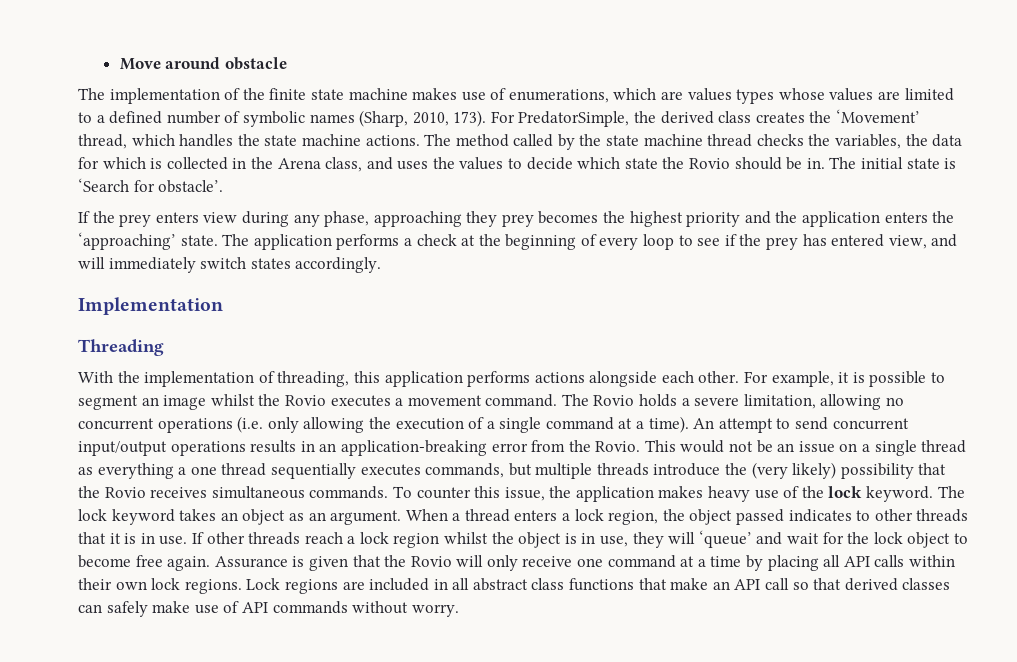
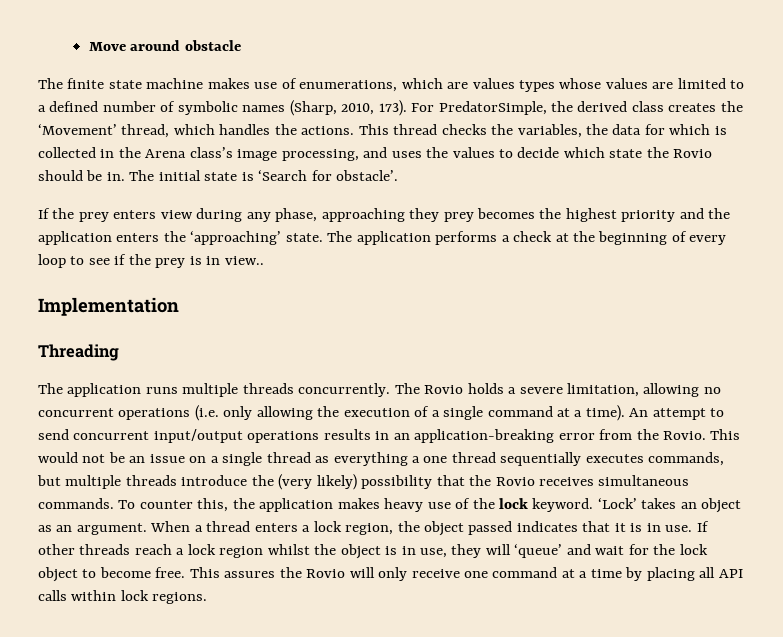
- The implementation of the finite state machine makes use of enumerations, which are values types whose values are limited to a defined number of symbolic names (Sharp, 2010, 173).
+ The finite state machine makes use of enumerations, which are values types whose values are limited to a defined number of symbolic names (Sharp, 2010, 173).
- For PredatorSimple, the derived class creates the ‘Movement’ thread, which handles the state machine actions. The method called by the state machine thread checks the variables, the data for which is collected in the Arena class, and uses the values to decide which state the Rovio should be in.
+ For PredatorSimple, the derived class creates the ‘Movement’ thread, which handles the actions. This thread checks the variables, the data for which is collected in the Arena class’s image processing, and uses the values to decide which state the Rovio should be in.
- The application performs a check at the beginning of every loop to see if the prey has entered view, and will immediately switch states accordingly.
+ The application performs a check at the beginning of every loop to see if the prey is in view..
  Implementation
  Threading
- With the implementation of threading, this application performs actions alongside each other. For example, it is possible to segment an image whilst the Rovio executes a movement command.
+ The application runs multiple threads concurrently.
- To counter this issue, the application makes heavy use of the lock keyword.
+ To counter this, the application makes heavy use of the lock keyword.
- The lock keyword takes an object as an argument.
+ ‘Lock’ takes an object as an argument.
- When a thread enters a lock region, the object passed indicates to other threads that it is in use.
+ When a thread enters a lock region, the object passed indicates that it is in use.
- If other threads reach a lock region whilst the object is in use, they will ‘queue’ and wait for the lock object to become free again. Assurance is given that the Rovio will only receive one command at a time by placing all API calls within their own lock regions. Lock regions are included in all abstract class functions that make an API call so that derived classes can safely make use of API commands without worry.
+ If other threads reach a lock region whilst the object is in use, they will ‘queue’ and wait for the lock object to become free. This assures the Rovio will only receive one command at a time by placing all API calls within lock regions.

